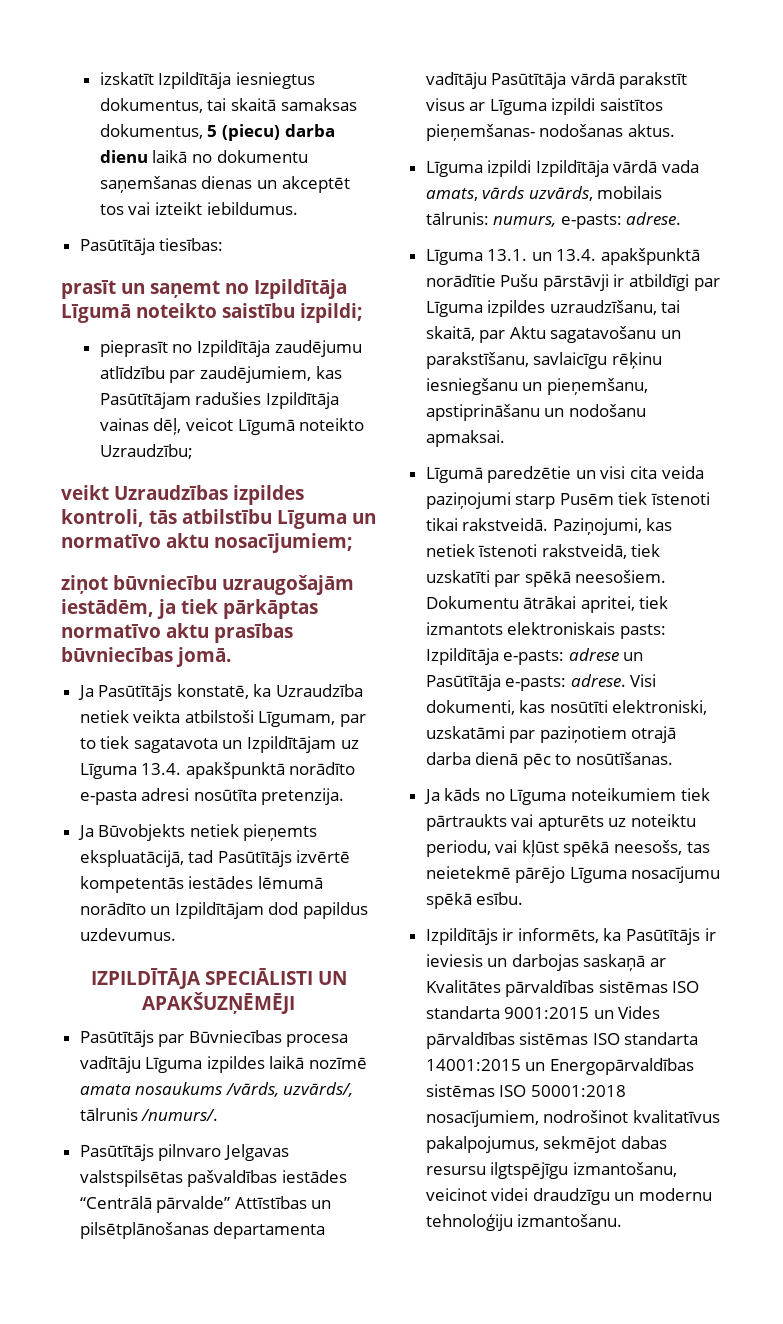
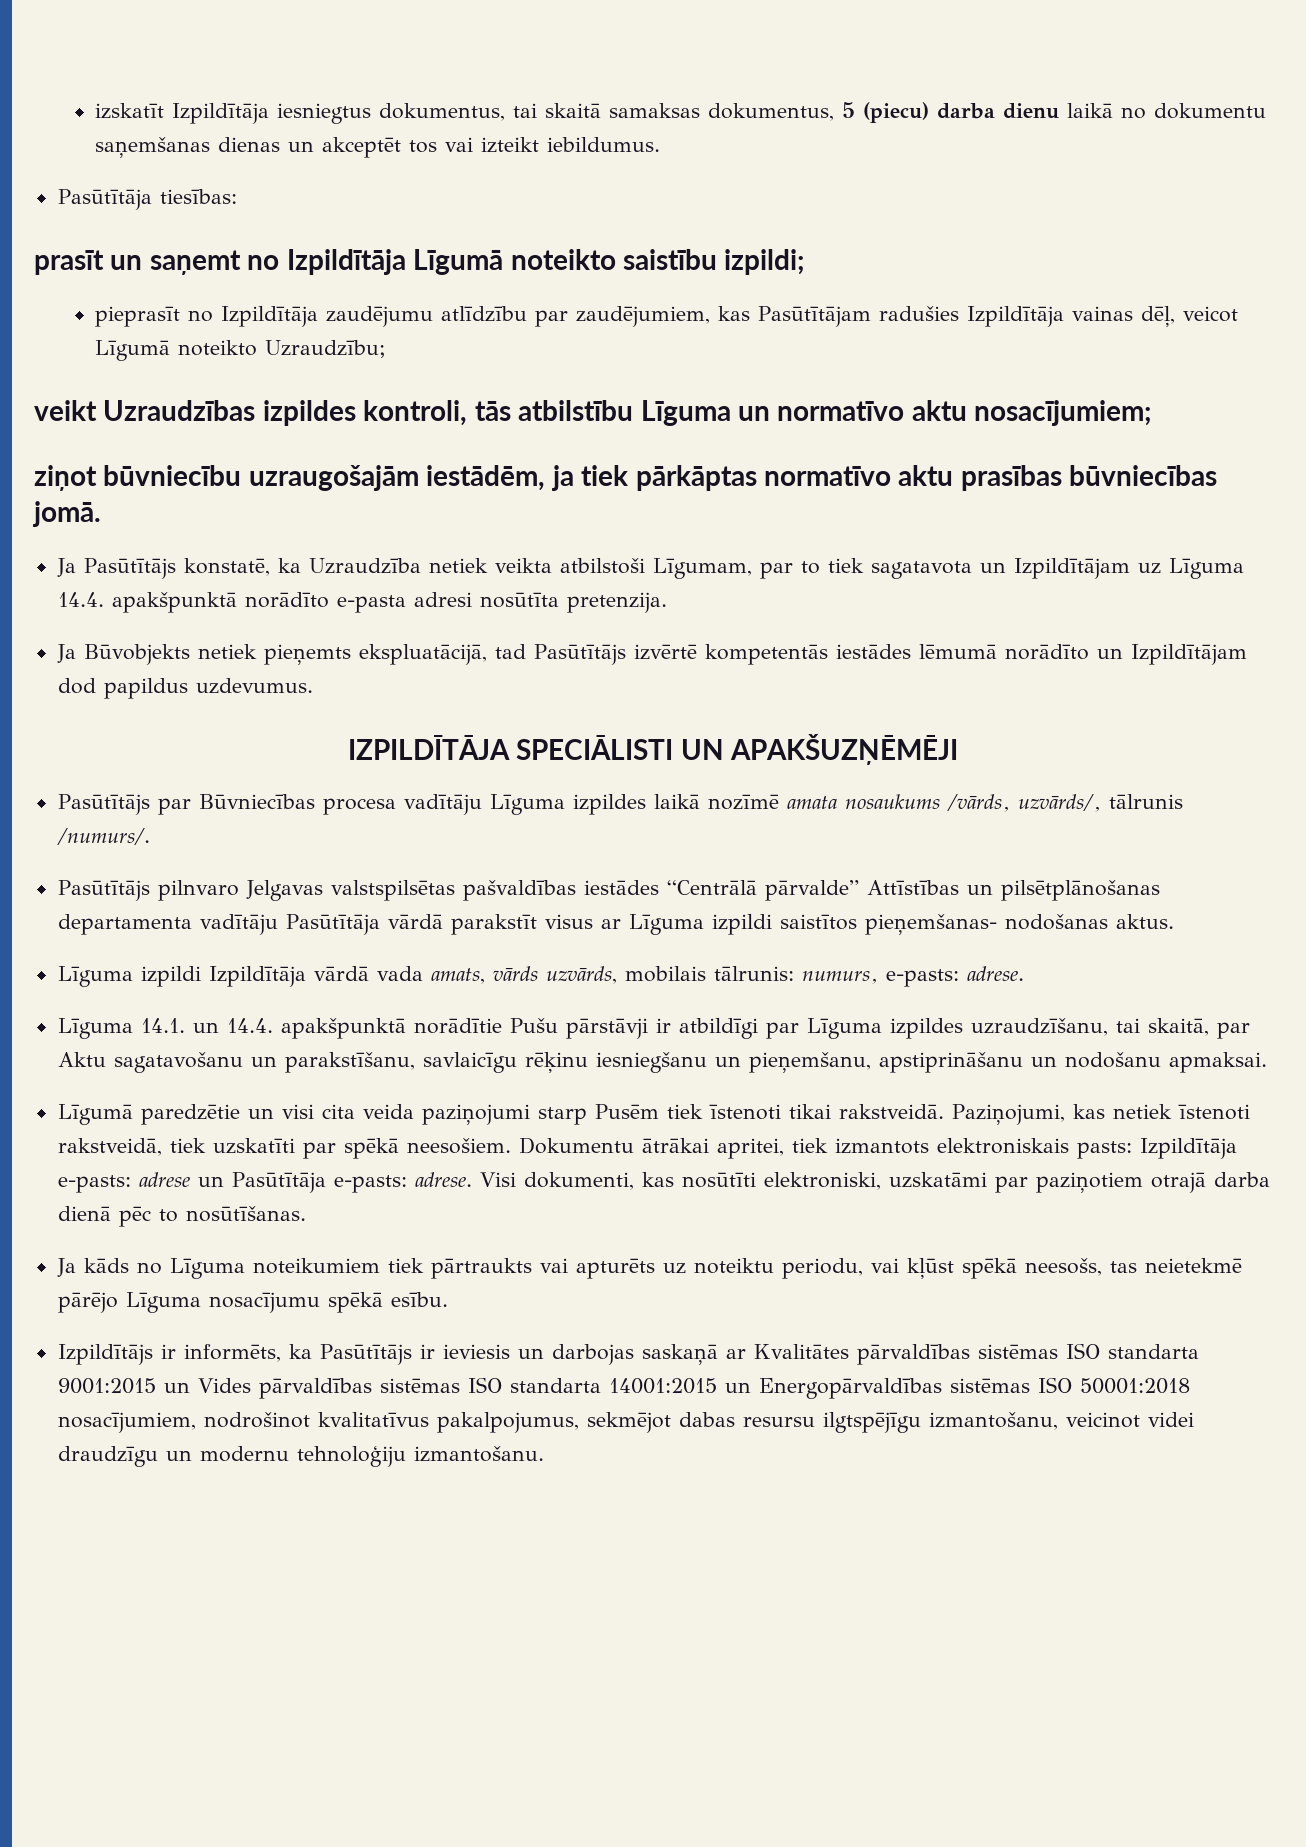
- Ja Pasūtītājs konstatē, ka Uzraudzība netiek veikta atbilstoši Līgumam, par to tiek sagatavota un Izpildītājam uz Līguma 13.4. apakšpunktā norādīto e-pasta adresi nosūtīta pretenzija.
+ Ja Pasūtītājs konstatē, ka Uzraudzība netiek veikta atbilstoši Līgumam, par to tiek sagatavota un Izpildītājam uz Līguma 14.4. apakšpunktā norādīto e-pasta adresi nosūtīta pretenzija.
- Līguma 13.1. un 13.4. apakšpunktā norādītie Pušu pārstāvji ir atbildīgi par Līguma izpildes uzraudzīšanu, tai skaitā, par Aktu sagatavošanu un parakstīšanu, savlaicīgu rēķinu iesniegšanu un pieņemšanu, apstiprināšanu un nodošanu apmaksai.
+ Līguma 14.1. un 14.4. apakšpunktā norādītie Pušu pārstāvji ir atbildīgi par Līguma izpildes uzraudzīšanu, tai skaitā, par Aktu sagatavošanu un parakstīšanu, savlaicīgu rēķinu iesniegšanu un pieņemšanu, apstiprināšanu un nodošanu apmaksai.

